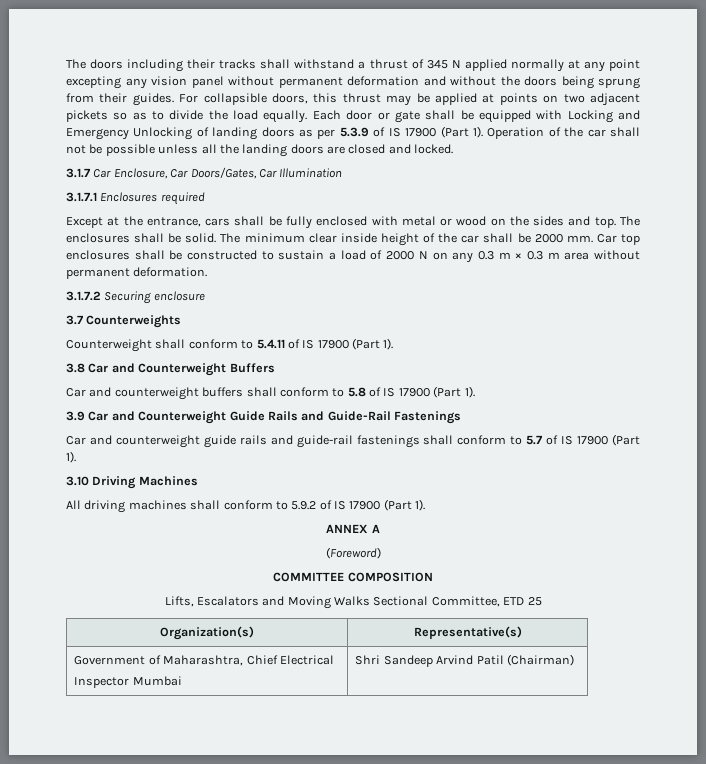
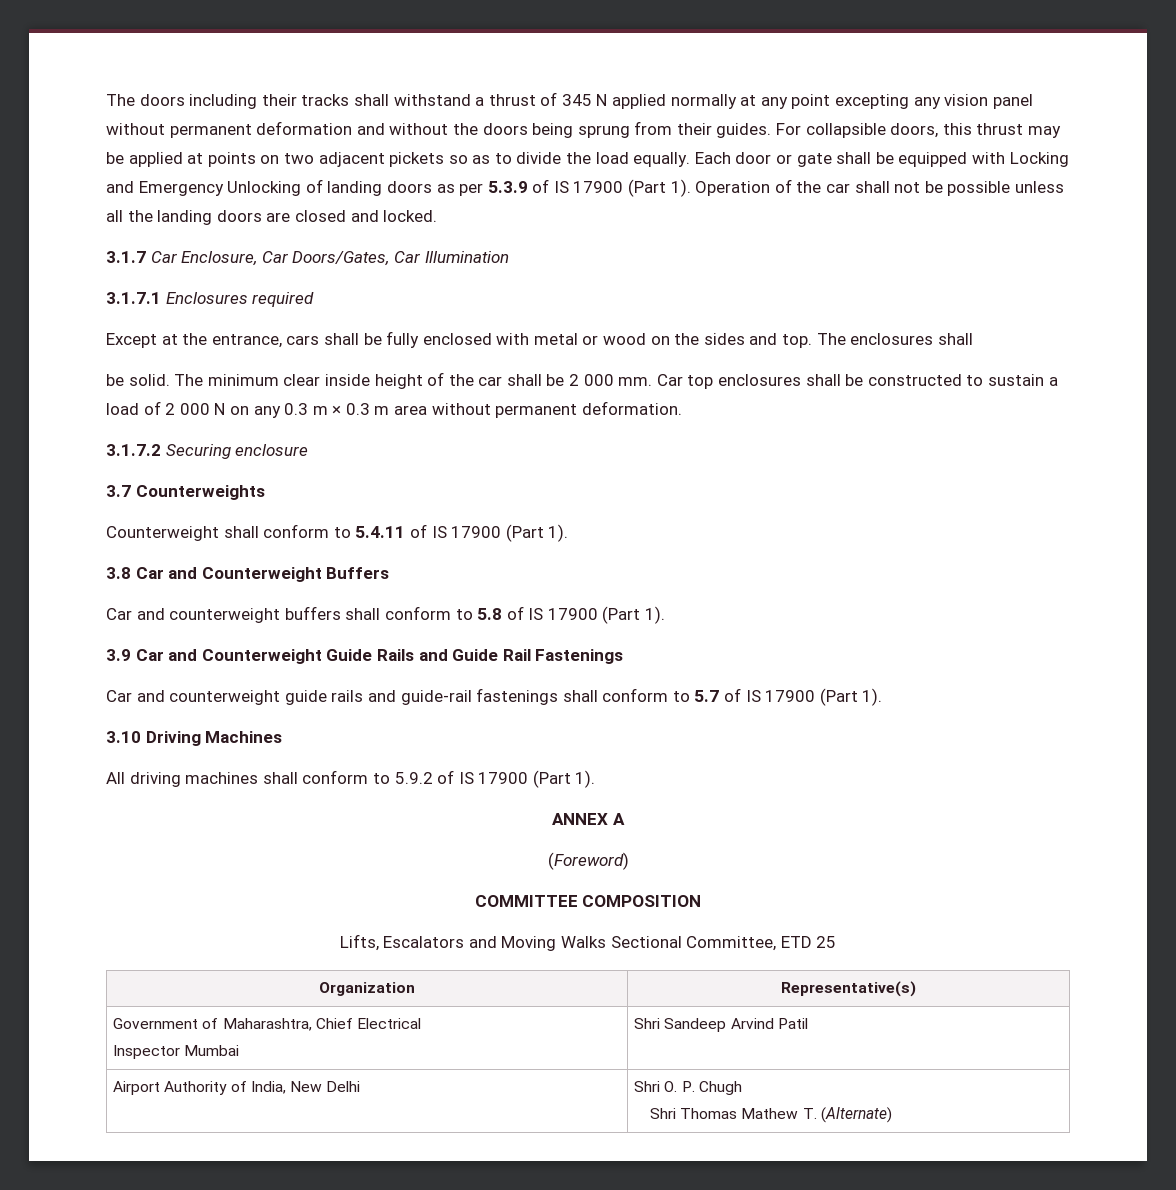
- The enclosures shall be solid.
+ The enclosures shall
+ be solid.
- The minimum clear inside height of the car shall be 2000 mm.
+ The minimum clear inside height of the car shall be 2 000 mm.
- Car top enclosures shall be constructed to sustain a load of 2000 N on any 0.3 m × 0.3 m area without permanent deformation.
+ Car top enclosures shall be constructed to sustain a load of 2 000 N on any 0.3 m × 0.3 m area without permanent deformation.
- 3.9 Car and Counterweight Guide Rails and Guide-Rail Fastenings
+ 3.9 Car and Counterweight Guide Rails and Guide Rail Fastenings
- Organization(s) | Representative(s)
+ Organization | Representative(s)
  Government of Maharashtra, Chief Electrical
- Inspector Mumbai | Shri Sandeep Arvind Patil (Chairman)
+ Inspector Mumbai | Shri Sandeep Arvind Patil
+ Airport Authority of India, New Delhi | Shri O. P. Chugh
+ Shri Thomas Mathew T. (Alternate)

